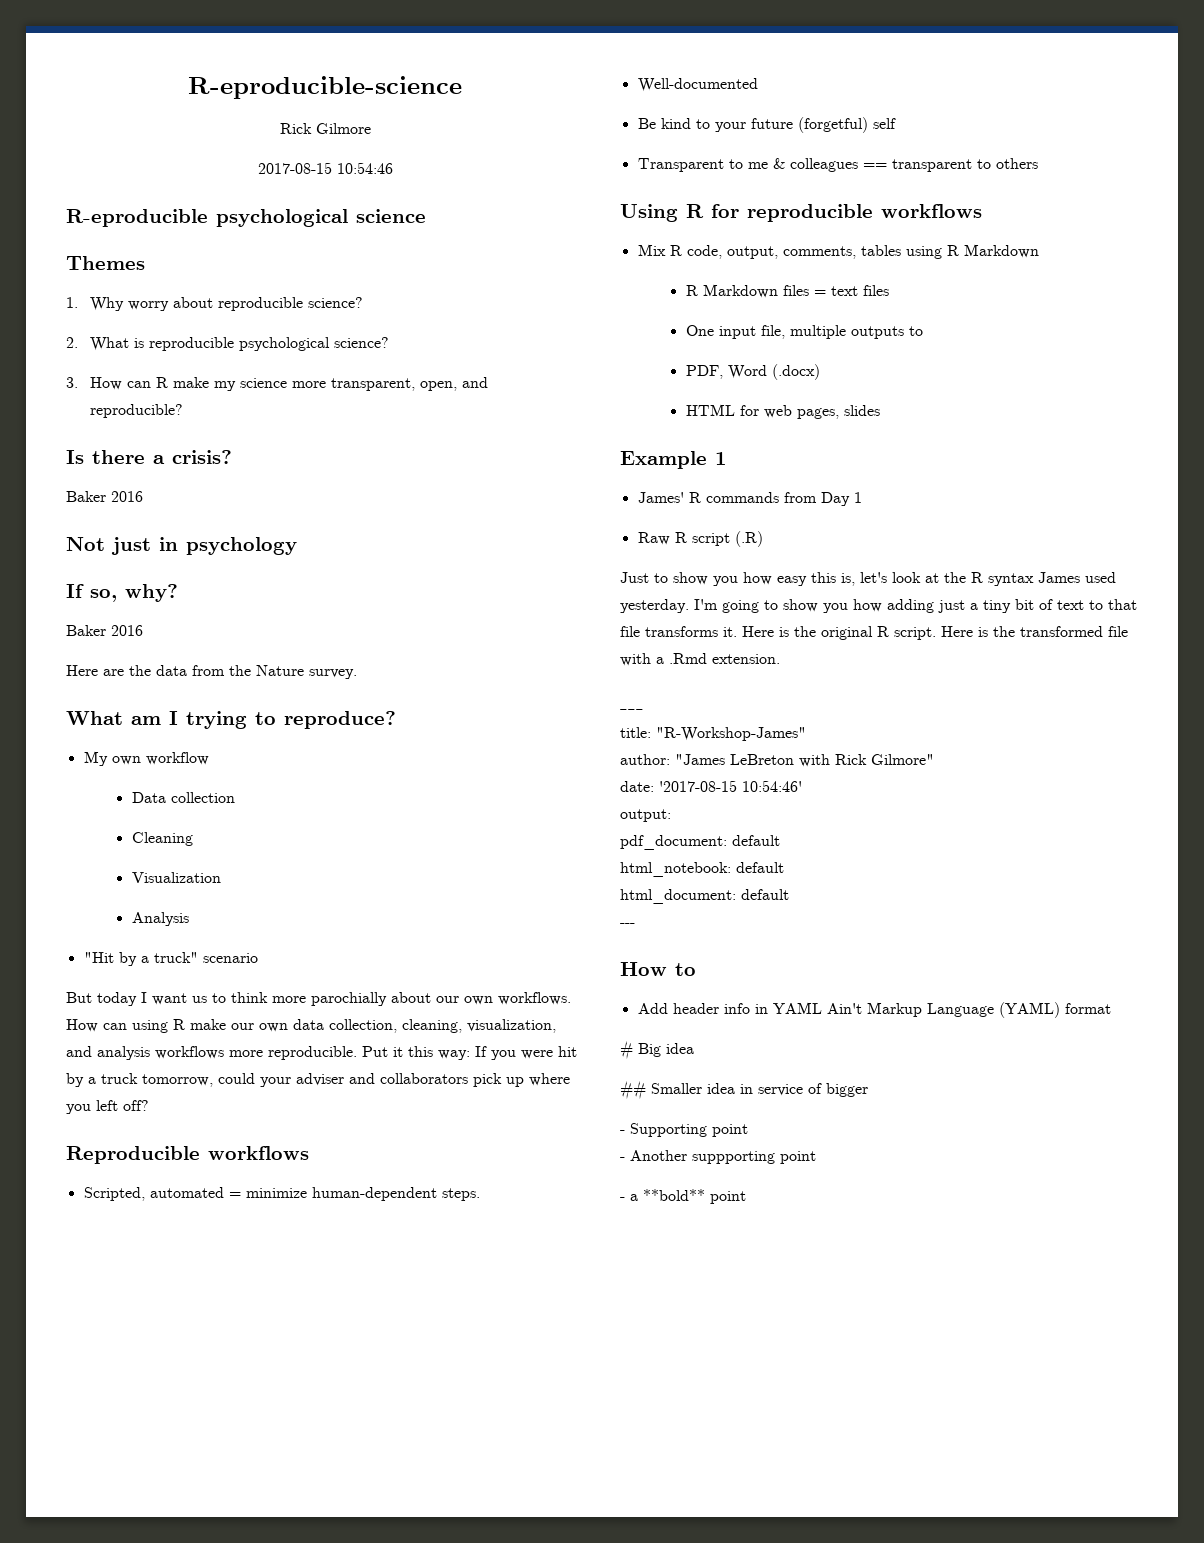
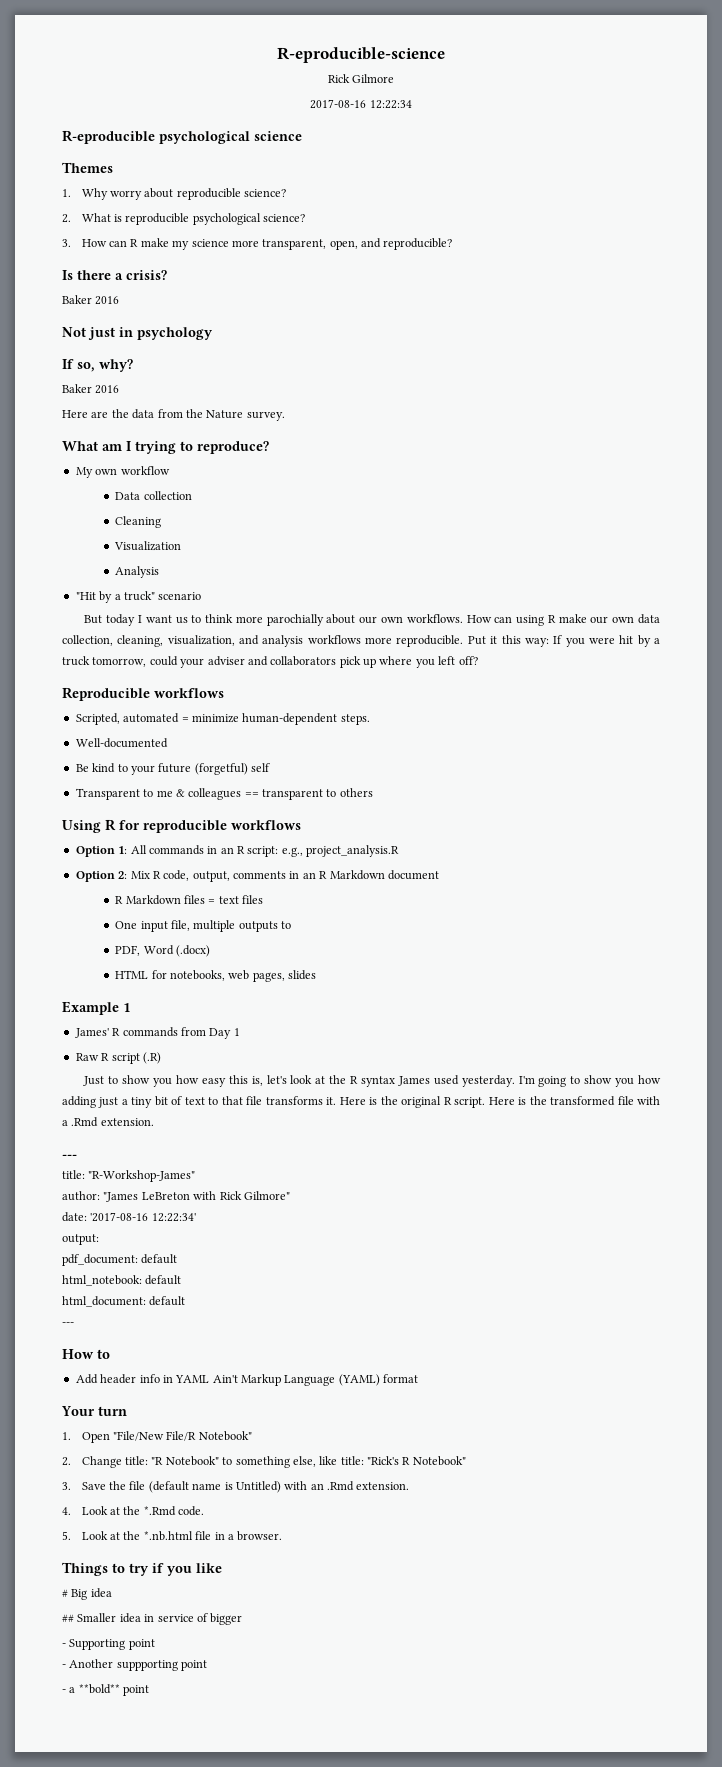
- 2017-08-15 10:54:46
+ 2017-08-16 12:22:34
- Mix R code, output, comments, tables using R Markdown
+ Option 1: All commands in an R script: e.g., project_analysis.R
+ Option 2: Mix R code, output, comments in an R Markdown document
- HTML for web pages, slides
+ HTML for notebooks, web pages, slides
- date: '2017-08-15 10:54:46'
+ date: '2017-08-16 12:22:34'
+ Your turn
+ 1. Open "File/New File/R Notebook"
+ 2. Change title: "R Notebook" to something else, like title: "Rick's R Notebook"
+ 3. Save the file (default name is Untitled) with an .Rmd extension.
+ 4. Look at the *.Rmd code.
+ 5. Look at the *.nb.html file in a browser.
+ Things to try if you like

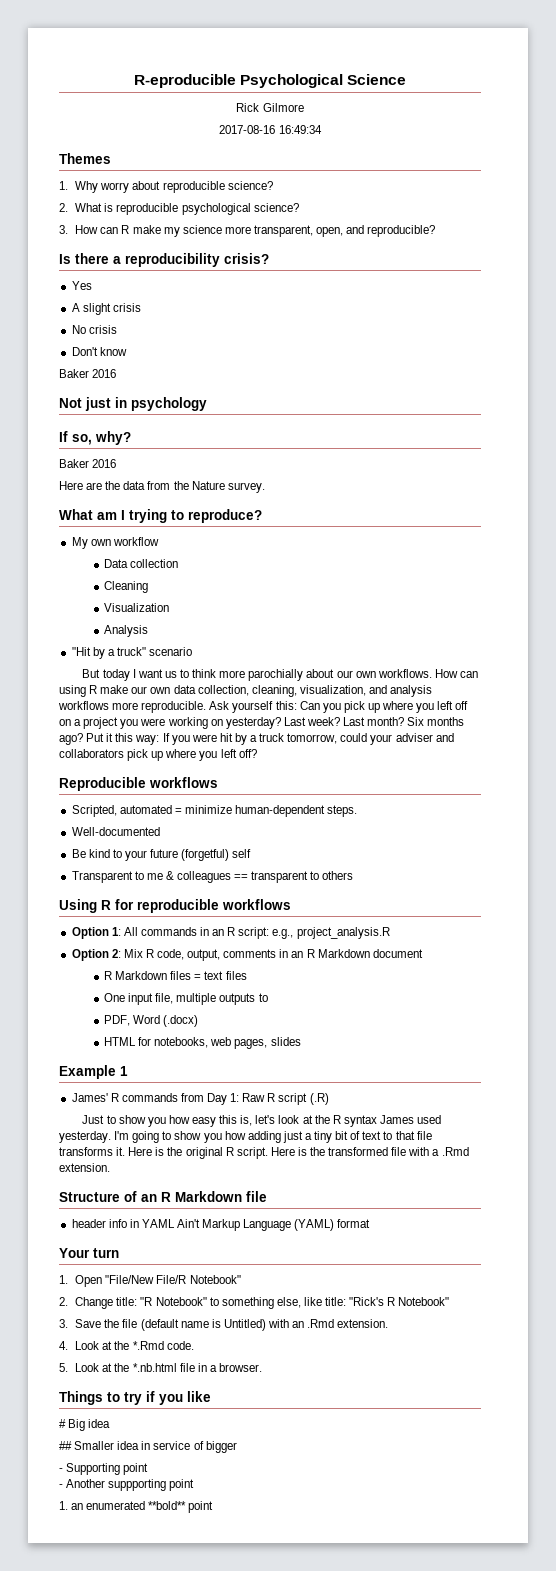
- R-eproducible-science
+ R-eproducible Psychological Science
- 2017-08-16 12:22:34
- R-eproducible psychological science
+ 2017-08-16 16:49:34
- Is there a crisis?
+ Is there a reproducibility crisis?
+ Yes
+ A slight crisis
+ No crisis
+ Don't know
+ Ask yourself this: Can you pick up where you left off on a project you were working on yesterday? Last week? Last month? Six months ago?
- James' R commands from Day 1
- Raw R script (.R)
+ James' R commands from Day 1: Raw R script (.R)
  Here is the transformed file with a .Rmd extension.
- ---
- title: "R-Workshop-James"
- author: "James LeBreton with Rick Gilmore"
- date: '2017-08-16 12:22:34'
- output:
- pdf_document: default
- html_notebook: default
- html_document: default
- ---
- How to
- Add header info in YAML Ain't Markup Language (YAML) format
+ Structure of an R Markdown file
+ header info in YAML Ain't Markup Language (YAML) format
- - a **bold** point
+ 1. an enumerated **bold** point

